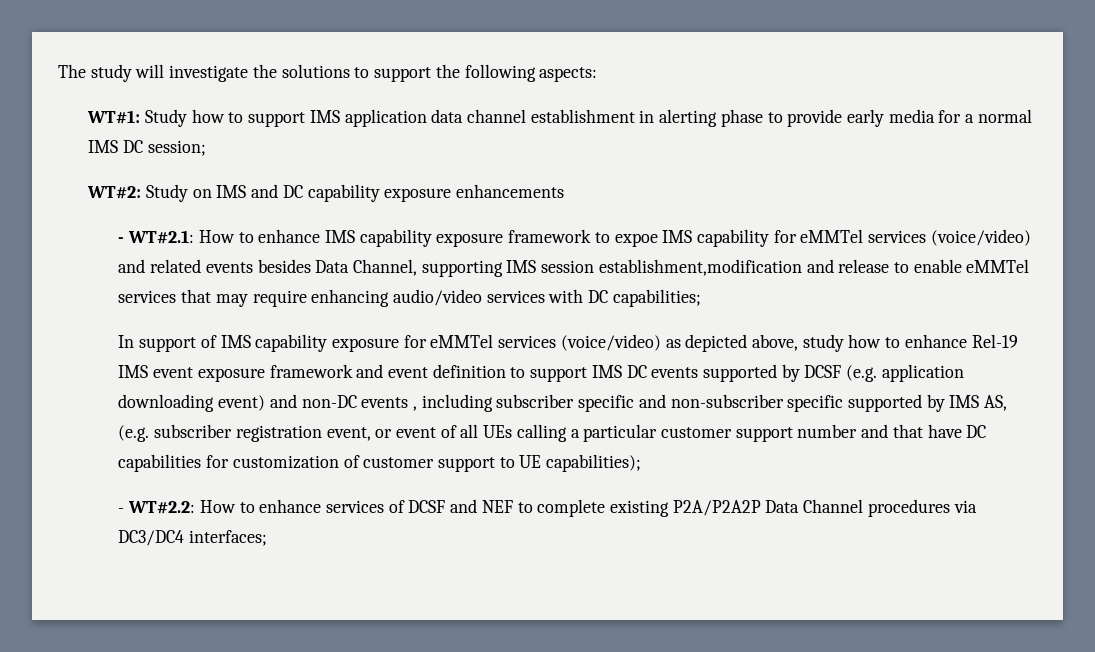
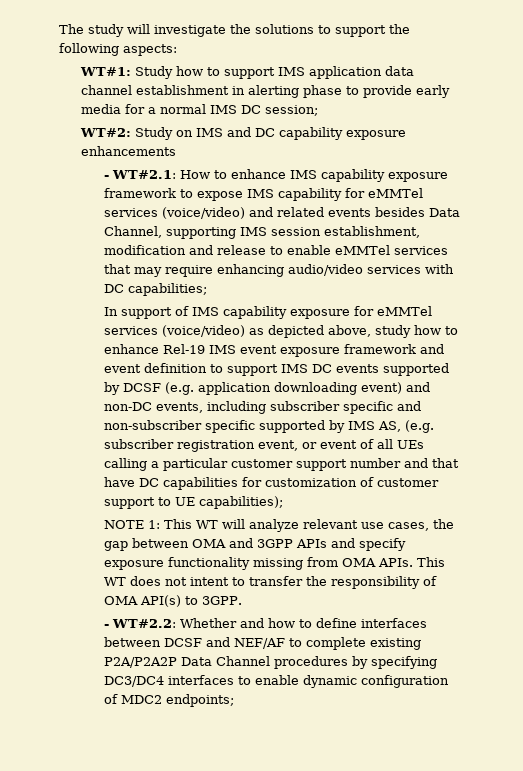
- - WT#2.1: How to enhance IMS capability exposure framework to expoe IMS capability for eMMTel services (voice/video) and related events besides Data Channel, supporting IMS session establishment,modification and release to enable eMMTel services that may require enhancing audio/video services with DC capabilities;
+ - WT#2.1: How to enhance IMS capability exposure framework to expose IMS capability for eMMTel services (voice/video) and related events besides Data Channel, supporting IMS session establishment, modification and release to enable eMMTel services that may require enhancing audio/video services with DC capabilities;
- In support of IMS capability exposure for eMMTel services (voice/video) as depicted above, study how to enhance Rel-19 IMS event exposure framework and event definition to support IMS DC events supported by DCSF (e.g. application downloading event) and non-DC events , including subscriber specific and non-subscriber specific supported by IMS AS, (e.g. subscriber registration event, or event of all UEs calling a particular customer support number and that have DC capabilities for customization of customer support to UE capabilities);
+ In support of IMS capability exposure for eMMTel services (voice/video) as depicted above, study how to enhance Rel-19 IMS event exposure framework and event definition to support IMS DC events supported by DCSF (e.g. application downloading event) and non-DC events, including subscriber specific and non-subscriber specific supported by IMS AS, (e.g. subscriber registration event, or event of all UEs calling a particular customer support number and that have DC capabilities for customization of customer support to UE capabilities);
- - WT#2.2: How to enhance services of DCSF and NEF to complete existing P2A/P2A2P Data Channel procedures via DC3/DC4 interfaces;
+ NOTE 1: This WT will analyze relevant use cases, the gap between OMA and 3GPP APIs and specify exposure functionality missing from OMA APIs. This WT does not intent to transfer the responsibility of OMA API(s) to 3GPP.
+ - WT#2.2: Whether and how to define interfaces between DCSF and NEF/AF to complete existing P2A/P2A2P Data Channel procedures by specifying DC3/DC4 interfaces to enable dynamic configuration of MDC2 endpoints;

